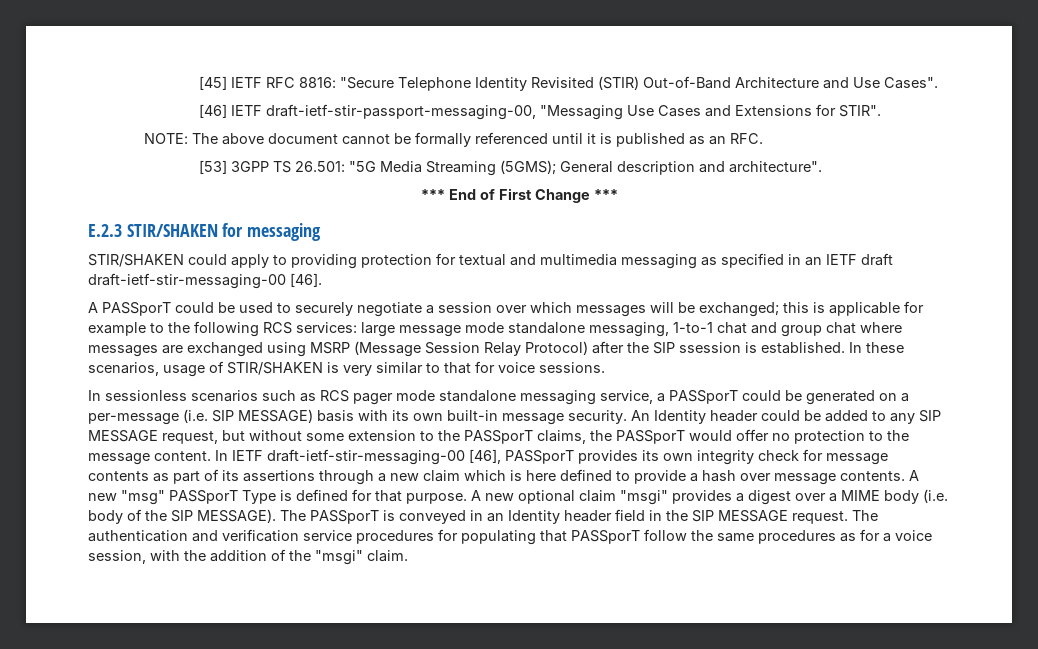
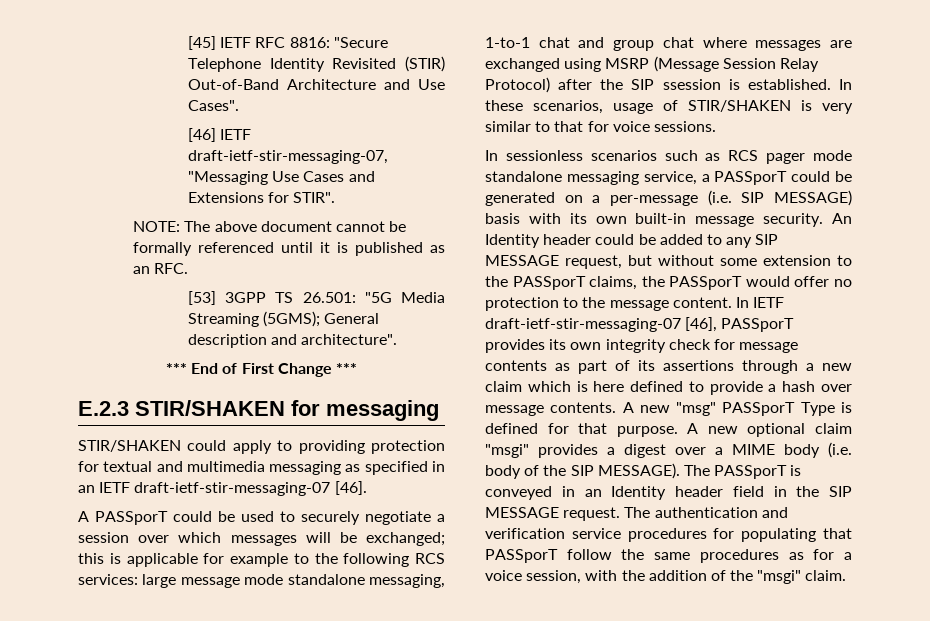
- [46] IETF draft-ietf-stir-passport-messaging-00, "Messaging Use Cases and Extensions for STIR".
+ [46] IETF draft-ietf-stir-messaging-07, "Messaging Use Cases and Extensions for STIR".
- STIR/SHAKEN could apply to providing protection for textual and multimedia messaging as specified in an IETF draft draft-ietf-stir-messaging-00 [46].
+ STIR/SHAKEN could apply to providing protection for textual and multimedia messaging as specified in an IETF draft-ietf-stir-messaging-07 [46].
- In IETF draft-ietf-stir-messaging-00 [46], PASSporT provides its own integrity check for message contents as part of its assertions through a new claim which is here defined to provide a hash over message contents.
+ In IETF draft-ietf-stir-messaging-07 [46], PASSporT provides its own integrity check for message contents as part of its assertions through a new claim which is here defined to provide a hash over message contents.

